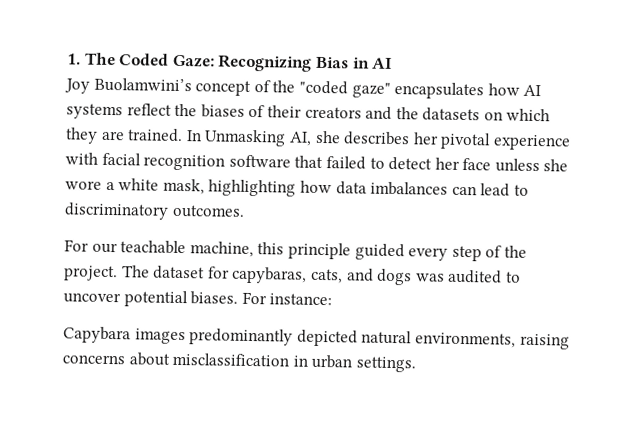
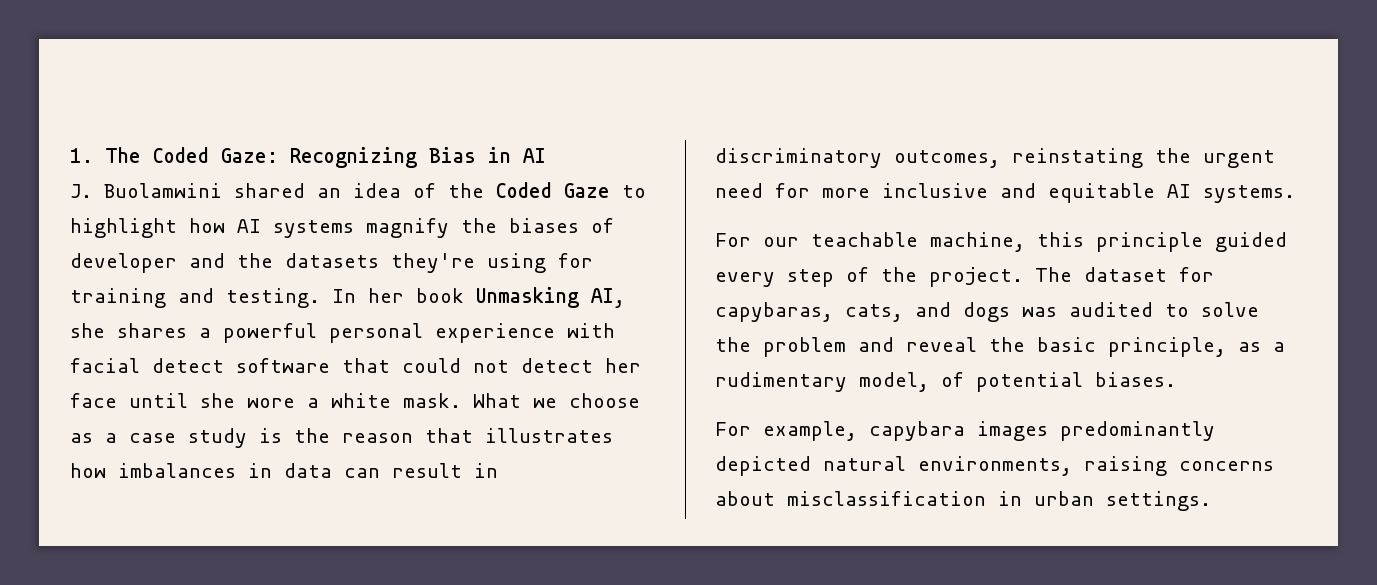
- Joy Buolamwini’s concept of the "coded gaze" encapsulates how AI systems reflect the biases of their creators and the datasets on which they are trained. In Unmasking AI, she describes her pivotal experience with facial recognition software that failed to detect her face unless she wore a white mask, highlighting how data imbalances can lead to discriminatory outcomes.
+ J. Buolamwini shared an idea of the Coded Gaze to highlight how AI systems magnify the biases of developer and the datasets they're using for training and testing. In her book Unmasking AI, she shares a powerful personal experience with facial detect software that could not detect her face until she wore a white mask. What we choose as a case study is the reason that illustrates how imbalances in data can result in discriminatory outcomes, reinstating the urgent need for more inclusive and equitable AI systems.
- The dataset for capybaras, cats, and dogs was audited to uncover potential biases. For instance:
- Capybara images predominantly depicted natural environments, raising concerns about misclassification in urban settings.
+ The dataset for capybaras, cats, and dogs was audited to solve the problem and reveal the basic principle, as a rudimentary model, of potential biases.
+ For example, capybara images predominantly depicted natural environments, raising concerns about misclassification in urban settings.

